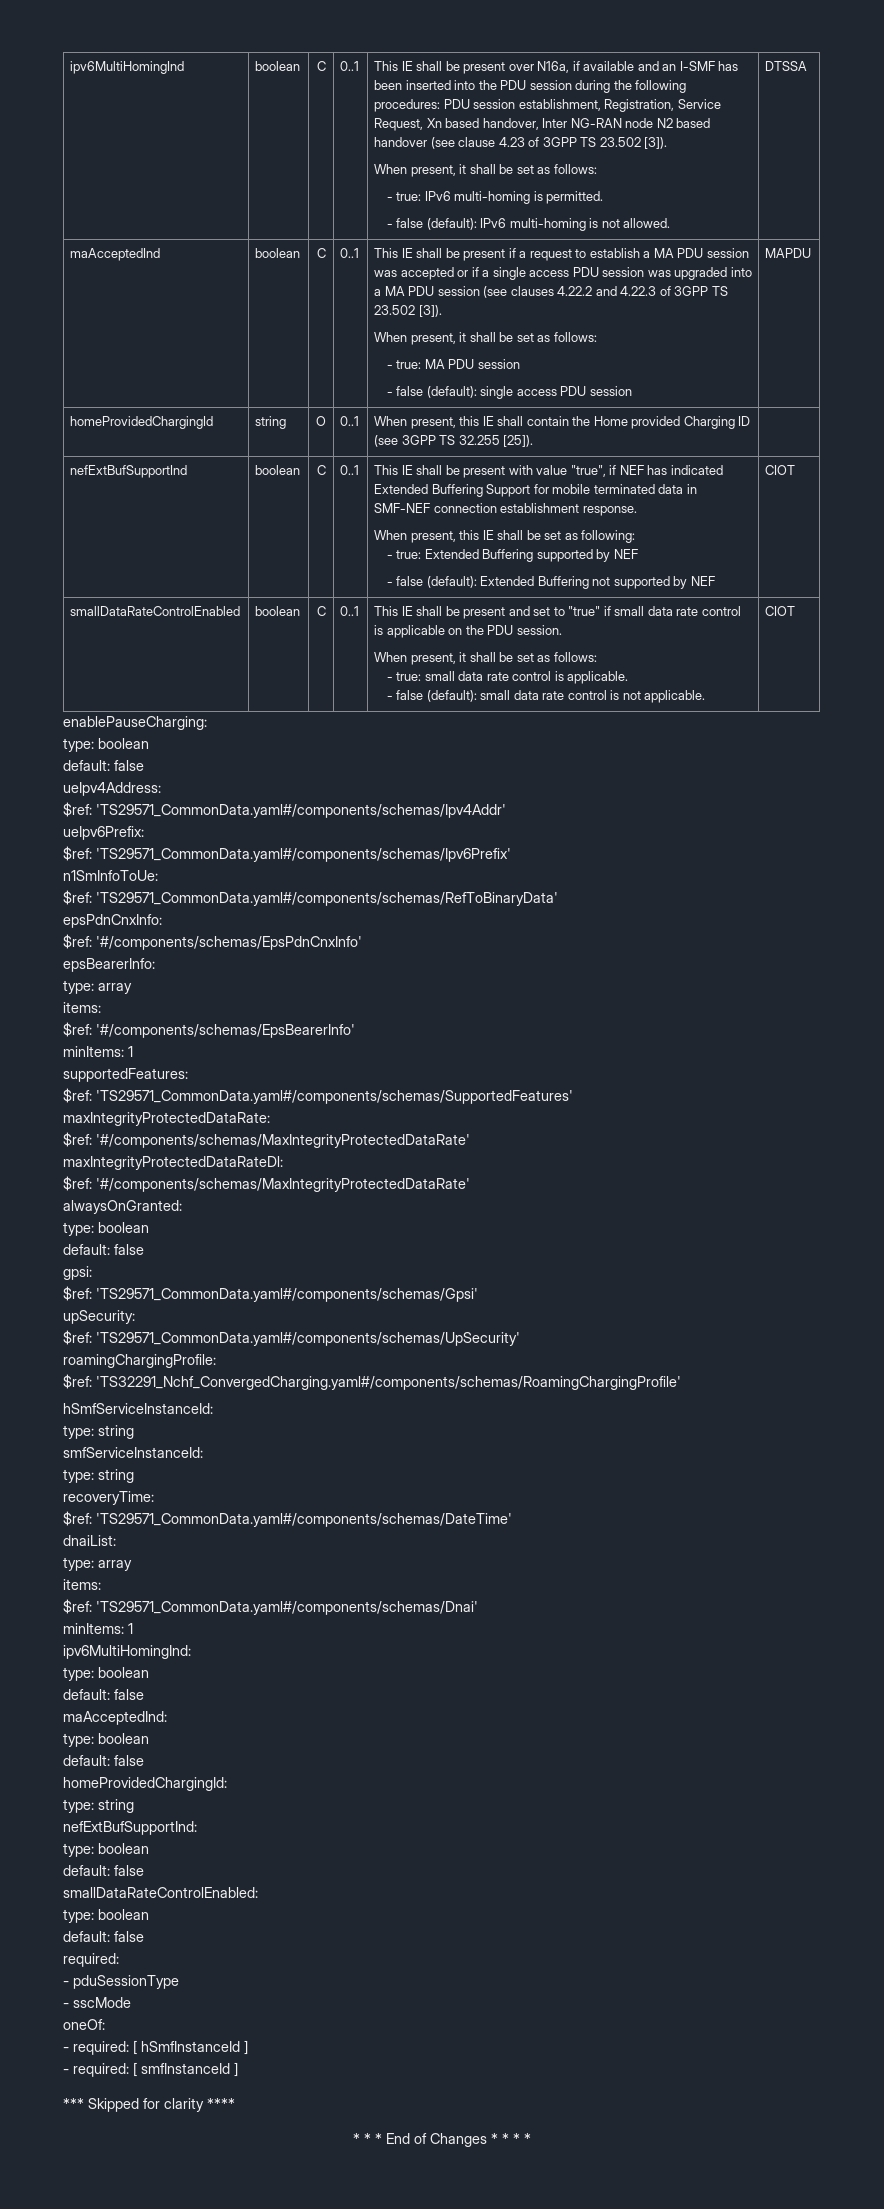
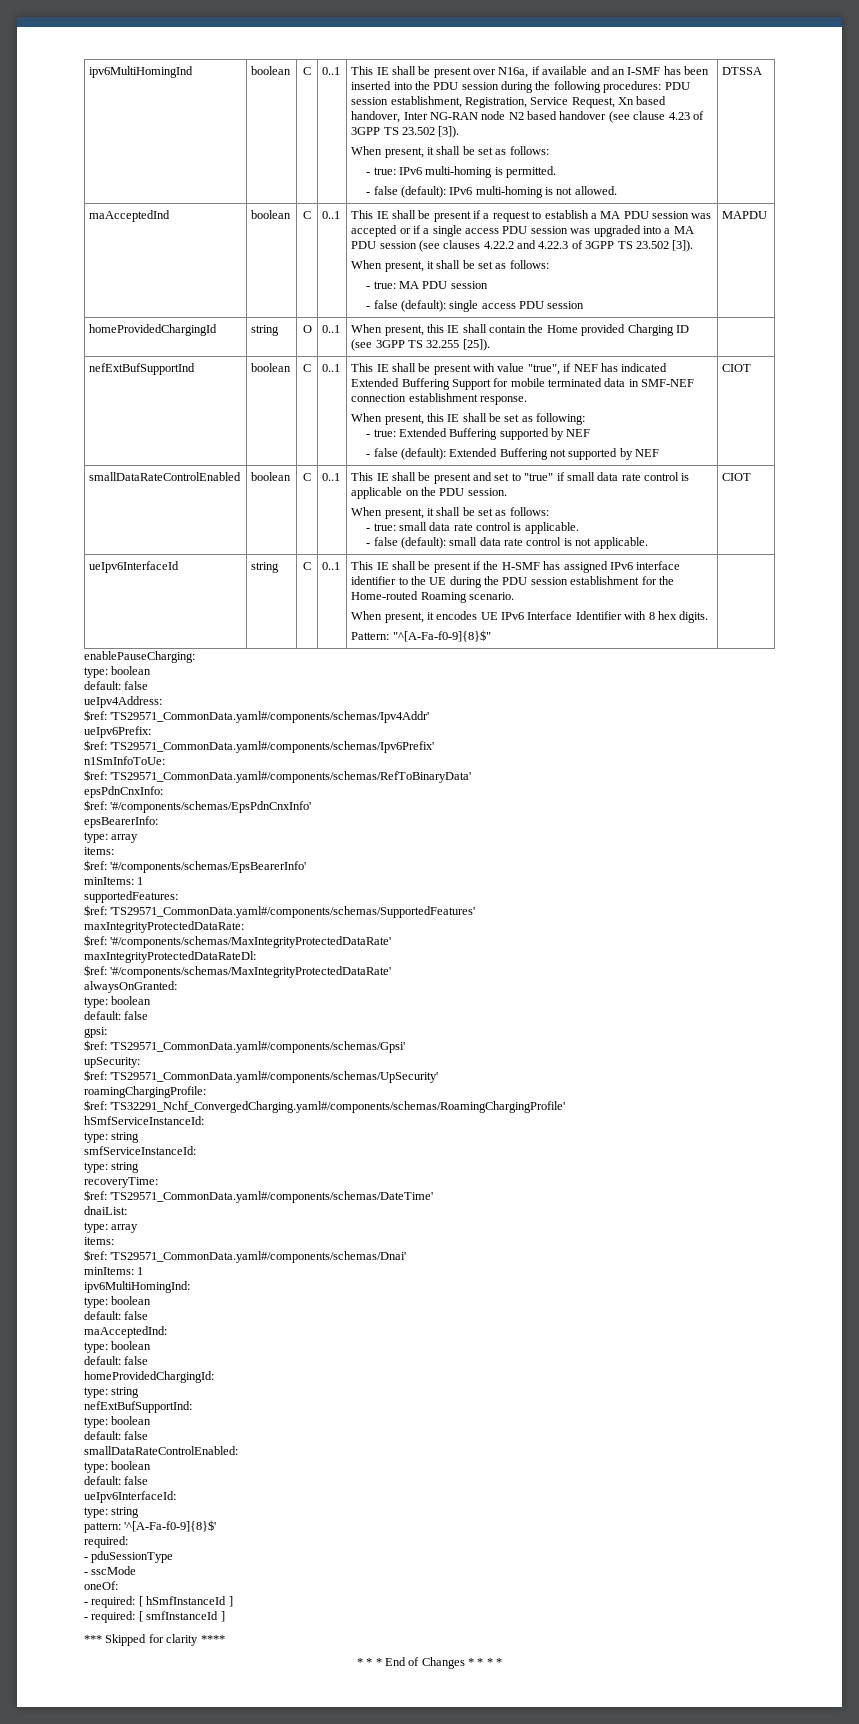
+ ueIpv6InterfaceId | string | C | 0..1 | This IE shall be present if the H-SMF has assigned IPv6 interface identifier to the UE during the PDU session establishment for the Home-routed Roaming scenario.
+ When present, it encodes UE IPv6 Interface Identifier with 8 hex digits.
+ Pattern: "^[A-Fa-f0-9]{8}$"
+ ueIpv6InterfaceId:
+ type: string
+ pattern: '^[A-Fa-f0-9]{8}$'

